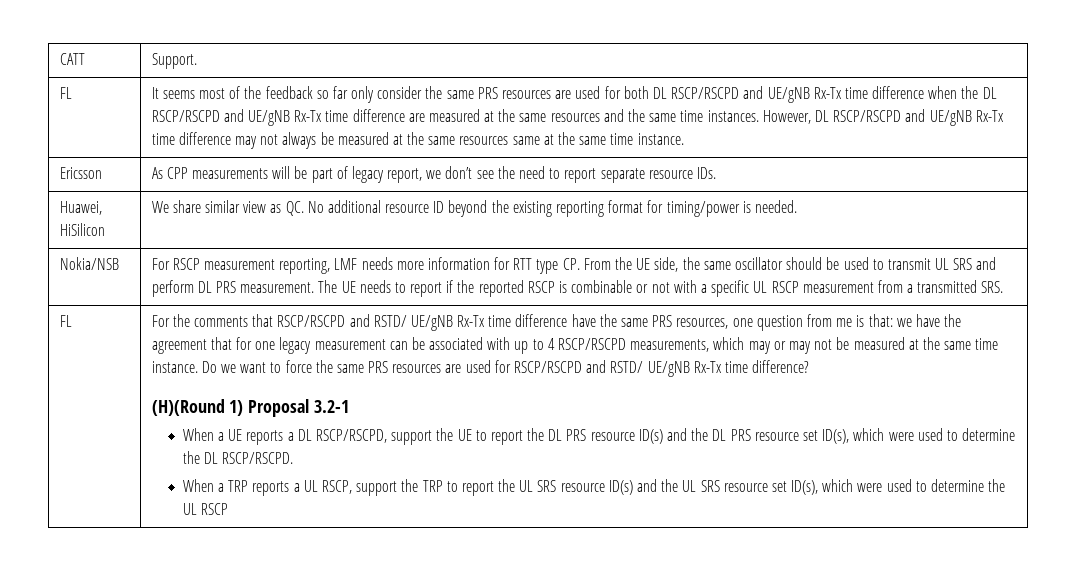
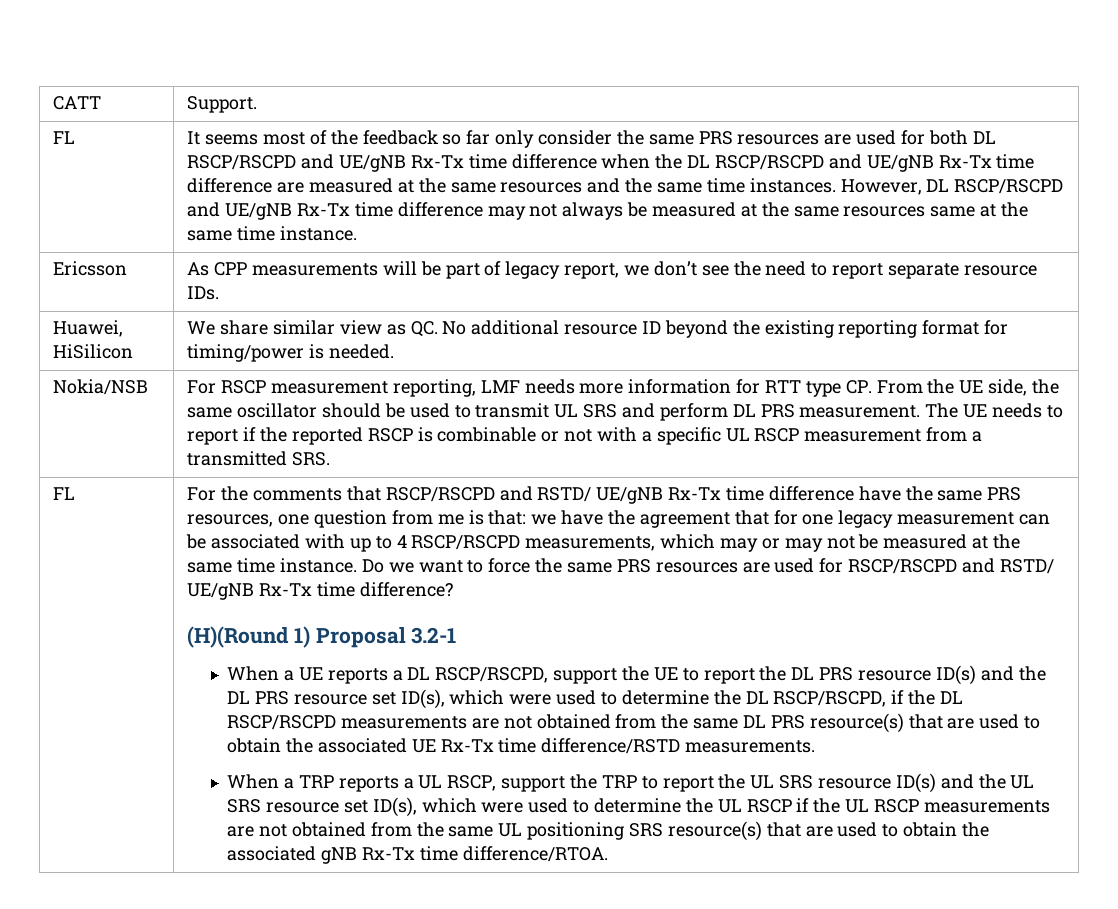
- When a UE reports a DL RSCP/RSCPD, support the UE to report the DL PRS resource ID(s) and the DL PRS resource set ID(s), which were used to determine the DL RSCP/RSCPD.
+ When a UE reports a DL RSCP/RSCPD, support the UE to report the DL PRS resource ID(s) and the DL PRS resource set ID(s), which were used to determine the DL RSCP/RSCPD, if the DL RSCP/RSCPD measurements are not obtained from the same DL PRS resource(s) that are used to obtain the associated UE Rx-Tx time difference/RSTD measurements.
- When a TRP reports a UL RSCP, support the TRP to report the UL SRS resource ID(s) and the UL SRS resource set ID(s), which were used to determine the UL RSCP
+ When a TRP reports a UL RSCP, support the TRP to report the UL SRS resource ID(s) and the UL SRS resource set ID(s), which were used to determine the UL RSCP if the UL RSCP measurements are not obtained from the same UL positioning SRS resource(s) that are used to obtain the associated gNB Rx-Tx time difference/RTOA.

